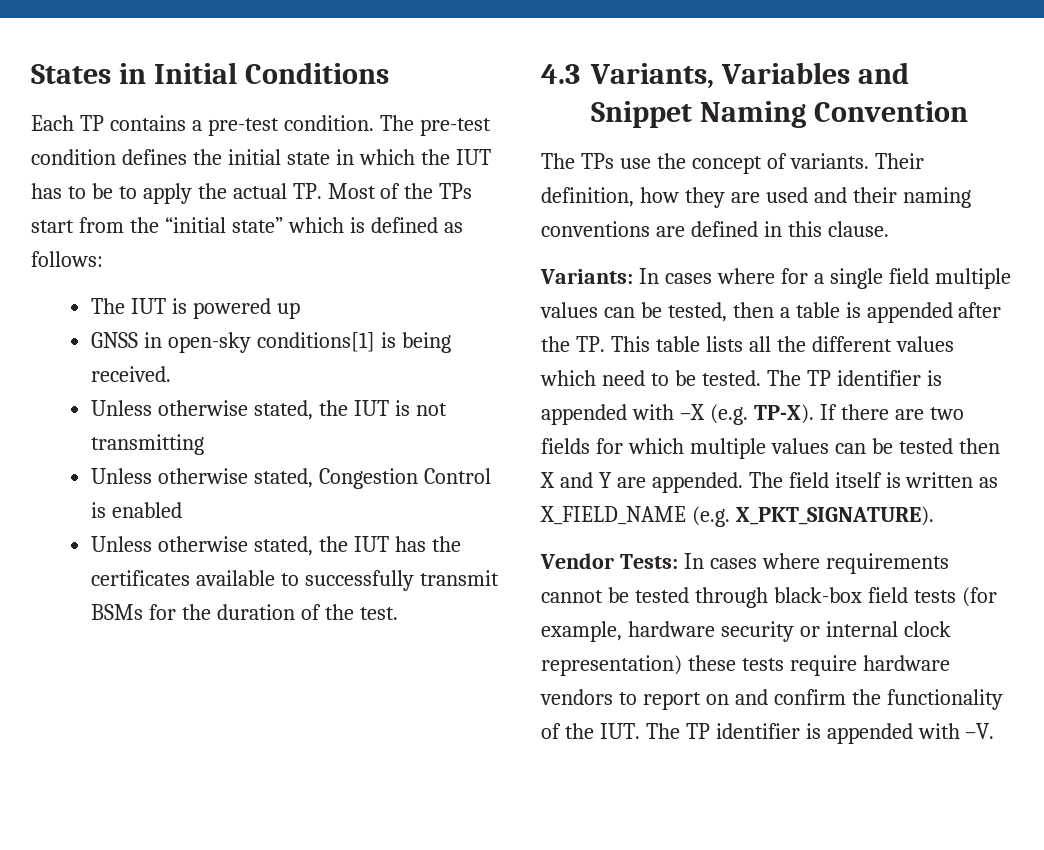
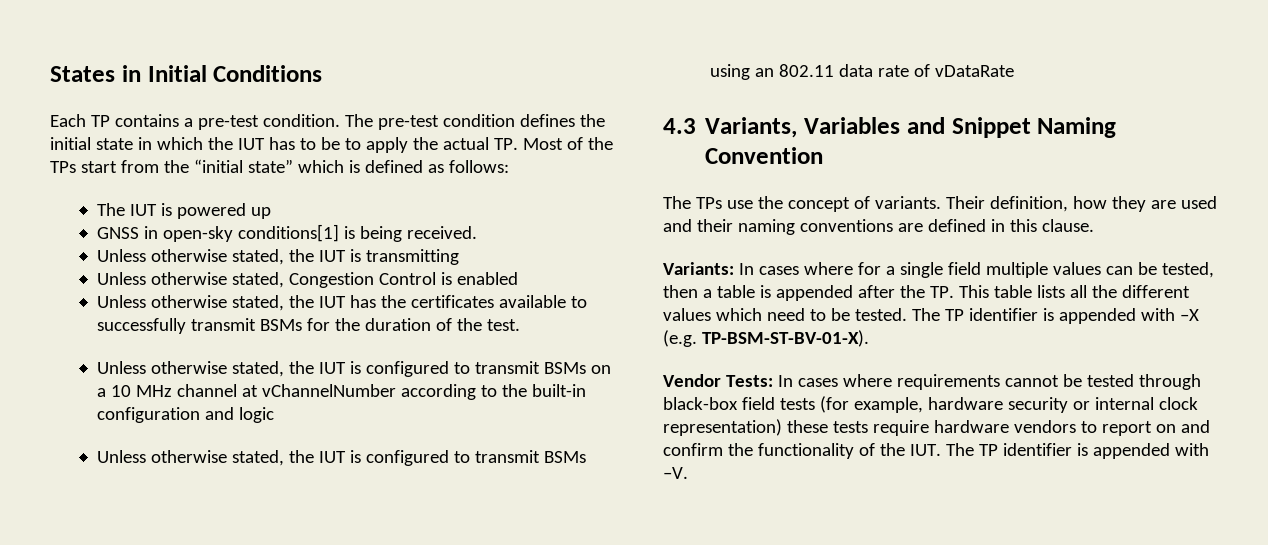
- Unless otherwise stated, the IUT is not transmitting
+ Unless otherwise stated, the IUT is transmitting
+ Unless otherwise stated, the IUT is configured to transmit BSMs on a 10 MHz channel at vChannelNumber according to the built-in configuration and logic
+ Unless otherwise stated, the IUT is configured to transmit BSMs using an 802.11 data rate of vDataRate
- The TP identifier is appended with –X (e.g. TP-X). If there are two fields for which multiple values can be tested then X and Y are appended. The field itself is written as X_FIELD_NAME (e.g. X_PKT_SIGNATURE).
+ The TP identifier is appended with –X (e.g. TP-BSM-ST-BV-01-X).

